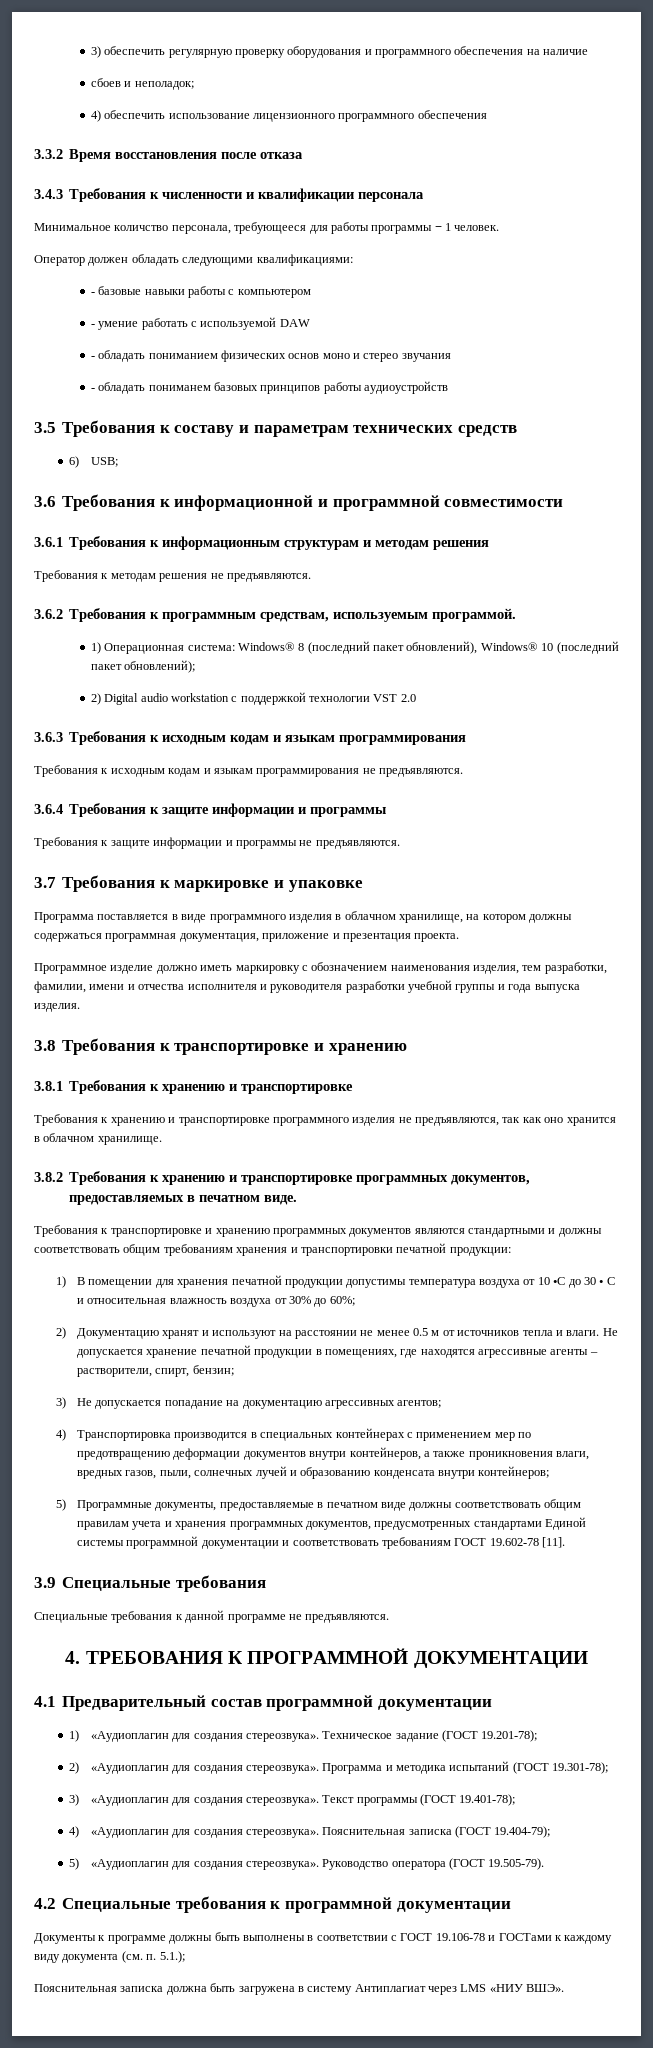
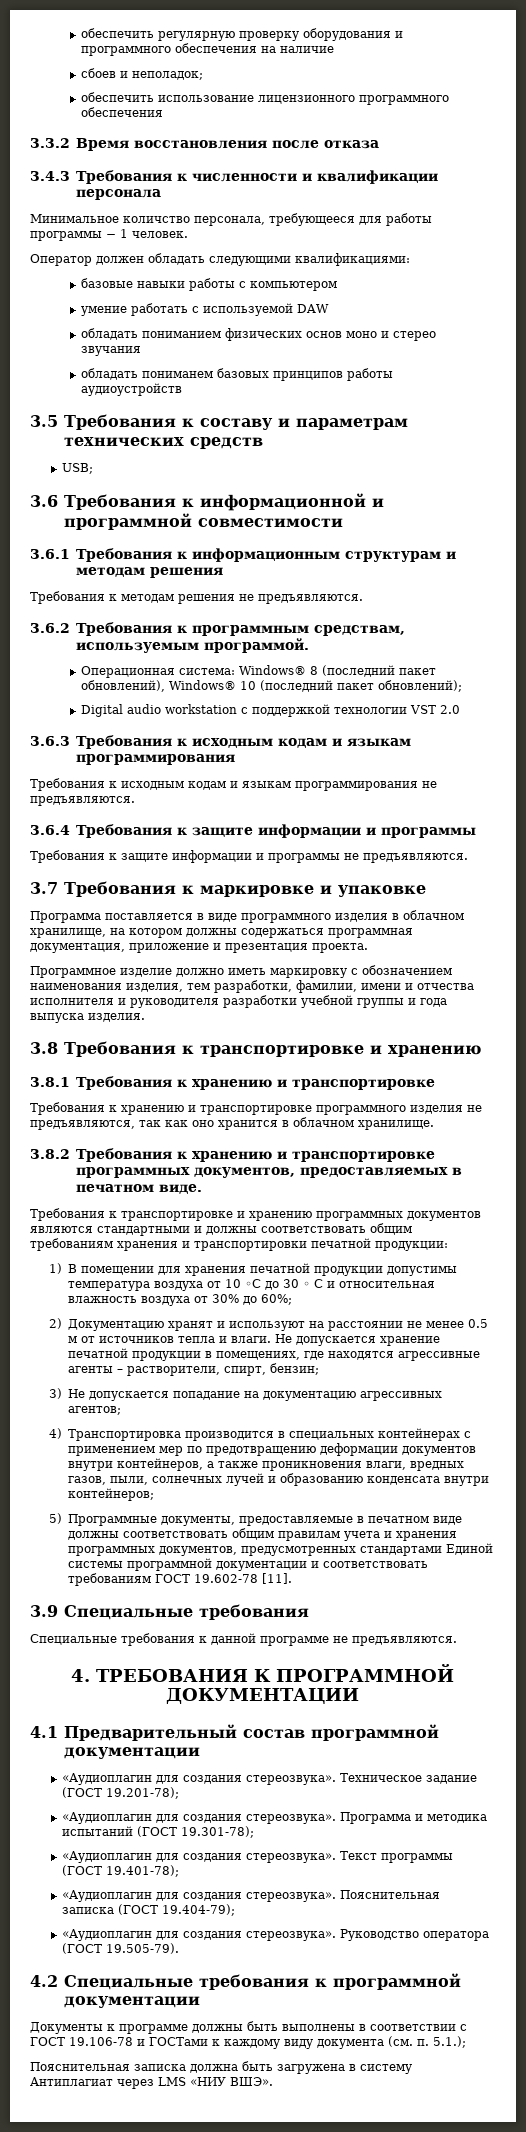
- 3) обеспечить регулярную проверку оборудования и программного обеспечения на наличие
+ обеспечить регулярную проверку оборудования и программного обеспечения на наличие
- 4) обеспечить использование лицензионного программного обеспечения
+ обеспечить использование лицензионного программного обеспечения
- - базовые навыки работы с компьютером
+ базовые навыки работы с компьютером
- - умение работать с используемой DAW
+ умение работать с используемой DAW
- - обладать пониманием физических основ моно и стерео звучания
+ обладать пониманием физических основ моно и стерео звучания
- - обладать пониманем базовых принципов работы аудиоустройств
+ обладать пониманем базовых принципов работы аудиоустройств
- 6) USB;
+ USB;
- 1) Операционная система: Windows® 8 (последний пакет обновлений), Windows® 10 (последний пакет обновлений);
+ Операционная система: Windows® 8 (последний пакет обновлений), Windows® 10 (последний пакет обновлений);
- 2) Digital audio workstation с поддержкой технологии VST 2.0
+ Digital audio workstation с поддержкой технологии VST 2.0
  4.1 Предварительный состав программной документации
- 1) «Аудиоплагин для создания стереозвука».
+ «Аудиоплагин для создания стереозвука».
  Техническое задание (ГОСТ 19.201-78);
- 2) «Аудиоплагин для создания стереозвука».
+ «Аудиоплагин для создания стереозвука».
  Программа и методика испытаний (ГОСТ 19.301-78);
- 3) «Аудиоплагин для создания стереозвука».
+ «Аудиоплагин для создания стереозвука».
  Текст программы (ГОСТ 19.401-78);
- 4) «Аудиоплагин для создания стереозвука».
+ «Аудиоплагин для создания стереозвука».
  Пояснительная записка (ГОСТ 19.404-79);
- 5) «Аудиоплагин для создания стереозвука».
+ «Аудиоплагин для создания стереозвука».

